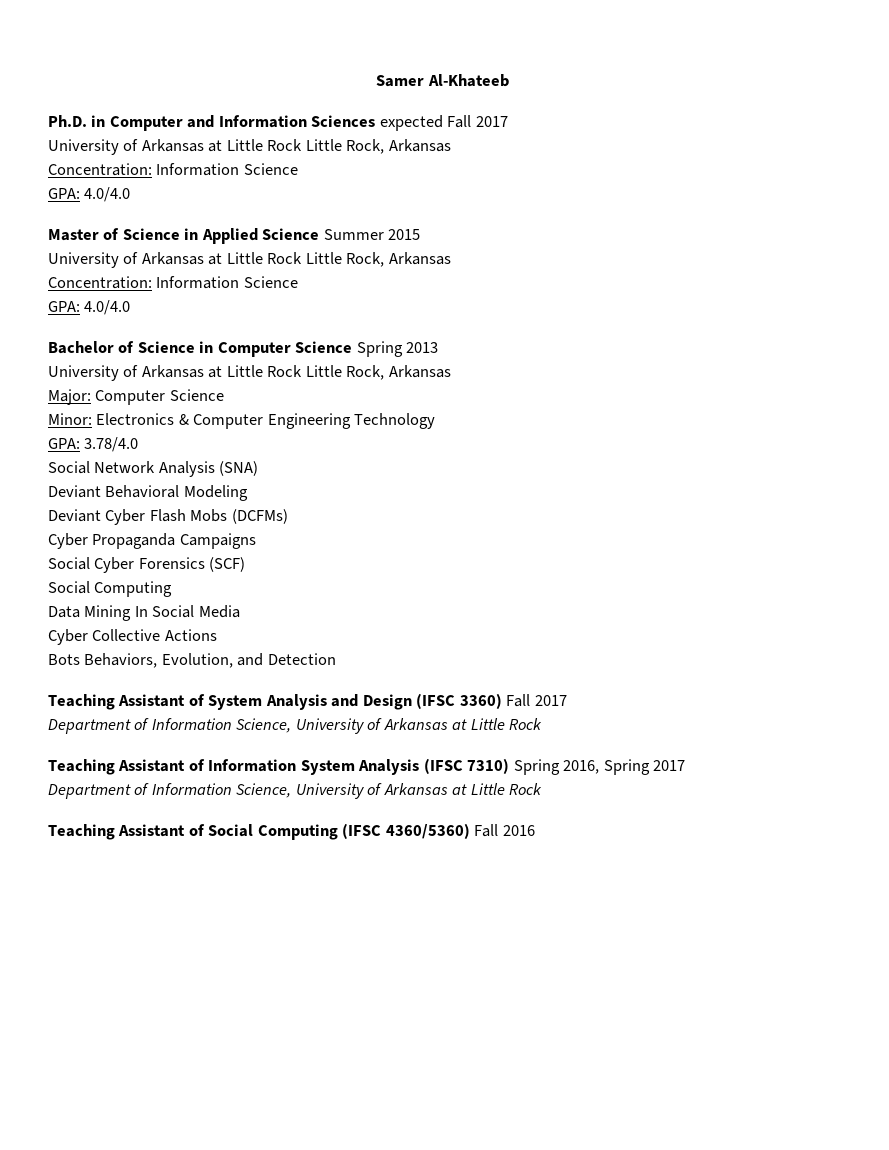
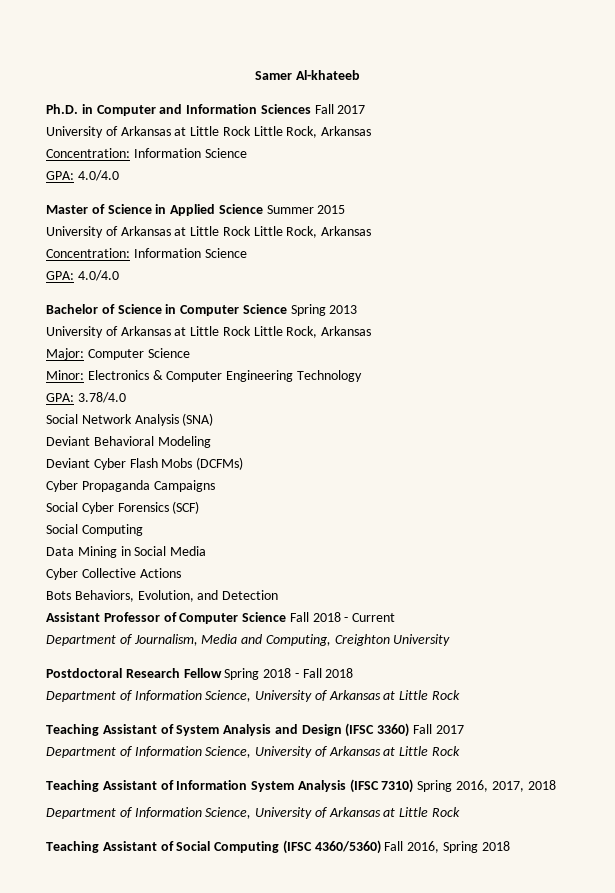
- Samer Al-Khateeb
+ Samer Al-khateeb
- Ph.D. in Computer and Information Sciences expected Fall 2017
+ Ph.D. in Computer and Information Sciences Fall 2017
- Data Mining In Social Media
+ Data Mining in Social Media
+ Assistant Professor of Computer Science Fall 2018 - Current
+ Department of Journalism, Media and Computing, Creighton University
+ Postdoctoral Research Fellow Spring 2018 - Fall 2018
+ Department of Information Science, University of Arkansas at Little Rock
- Teaching Assistant of Information System Analysis (IFSC 7310) Spring 2016, Spring 2017
+ Teaching Assistant of Information System Analysis (IFSC 7310) Spring 2016, 2017, 2018
- Teaching Assistant of Social Computing (IFSC 4360/5360) Fall 2016
+ Teaching Assistant of Social Computing (IFSC 4360/5360) Fall 2016, Spring 2018

